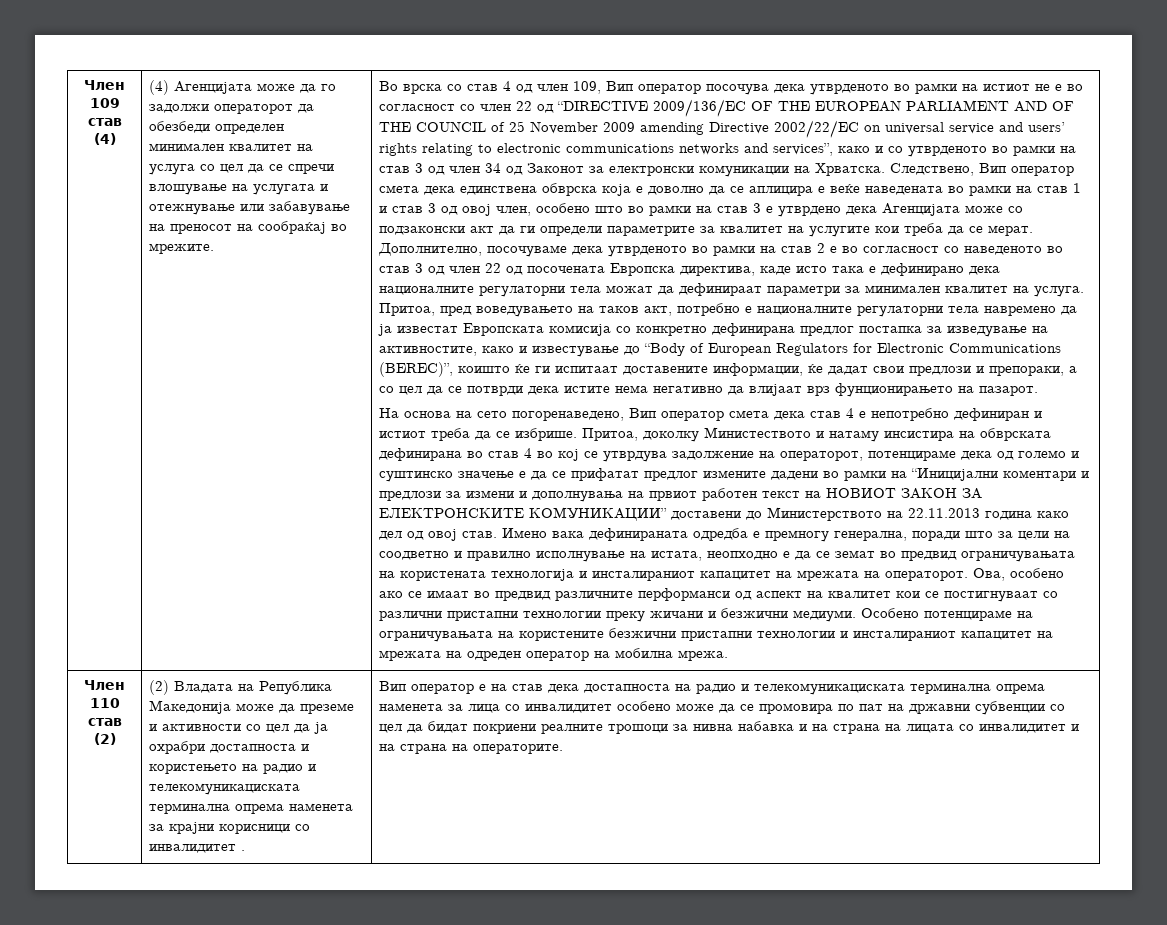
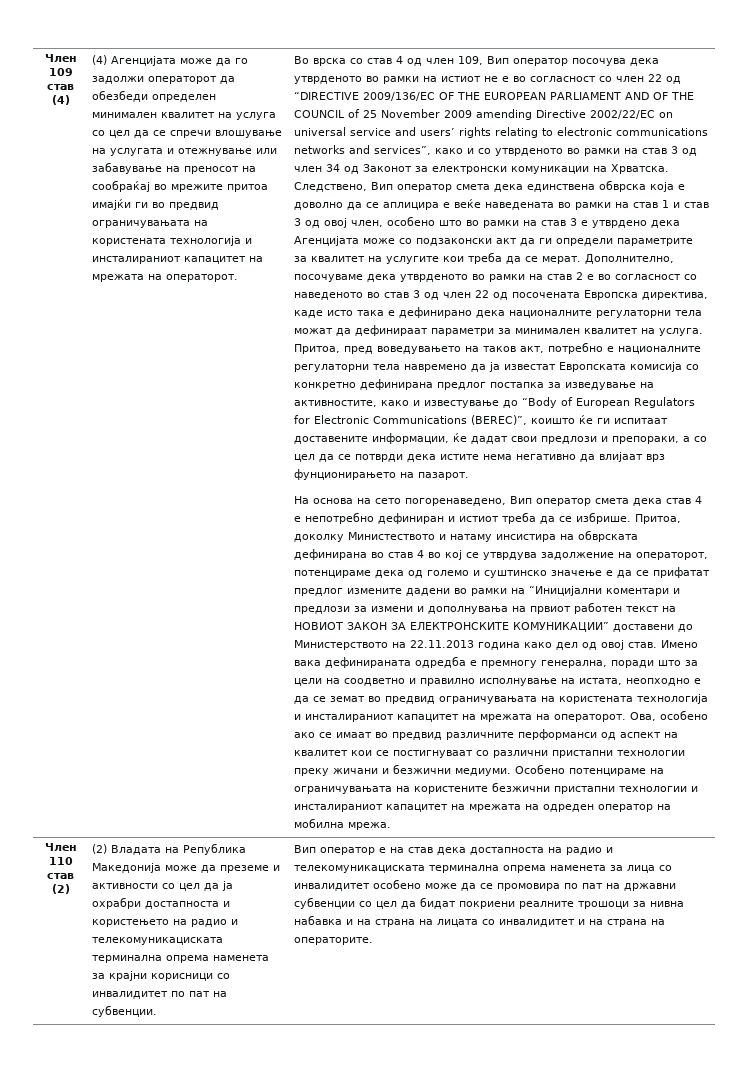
- (4) Агенцијата може да го задолжи операторот да обезбеди определен минимален квалитет на услуга со цел да се спречи влошување на услугата и отежнување или забавување на преносот на сообраќај во мрежите.
+ (4) Агенцијата може да го задолжи операторот да обезбеди определен минимален квалитет на услуга со цел да се спречи влошување на услугата и отежнување или забавување на преносот на сообраќај во мрежите притоа имајќи ги во предвид ограничувањата на користената технологија и инсталираниот капацитет на мрежата на операторот.
- (2) Владата на Република Македонија може да преземе и активности со цел да ја охрабри достапноста и користењето на радио и телекомуникациската терминална опрема наменета за крајни корисници со инвалидитет .
+ (2) Владата на Република Македонија може да преземе и активности со цел да ја охрабри достапноста и користењето на радио и телекомуникациската терминална опрема наменета за крајни корисници со инвалидитет по пат на субвенции.

